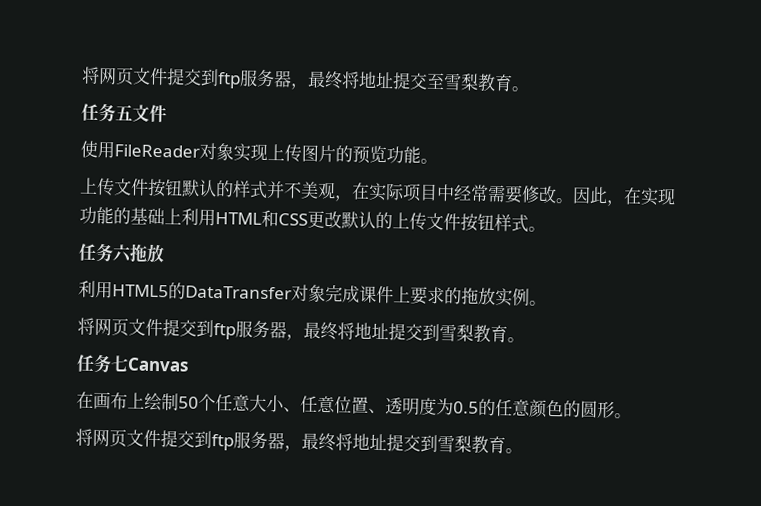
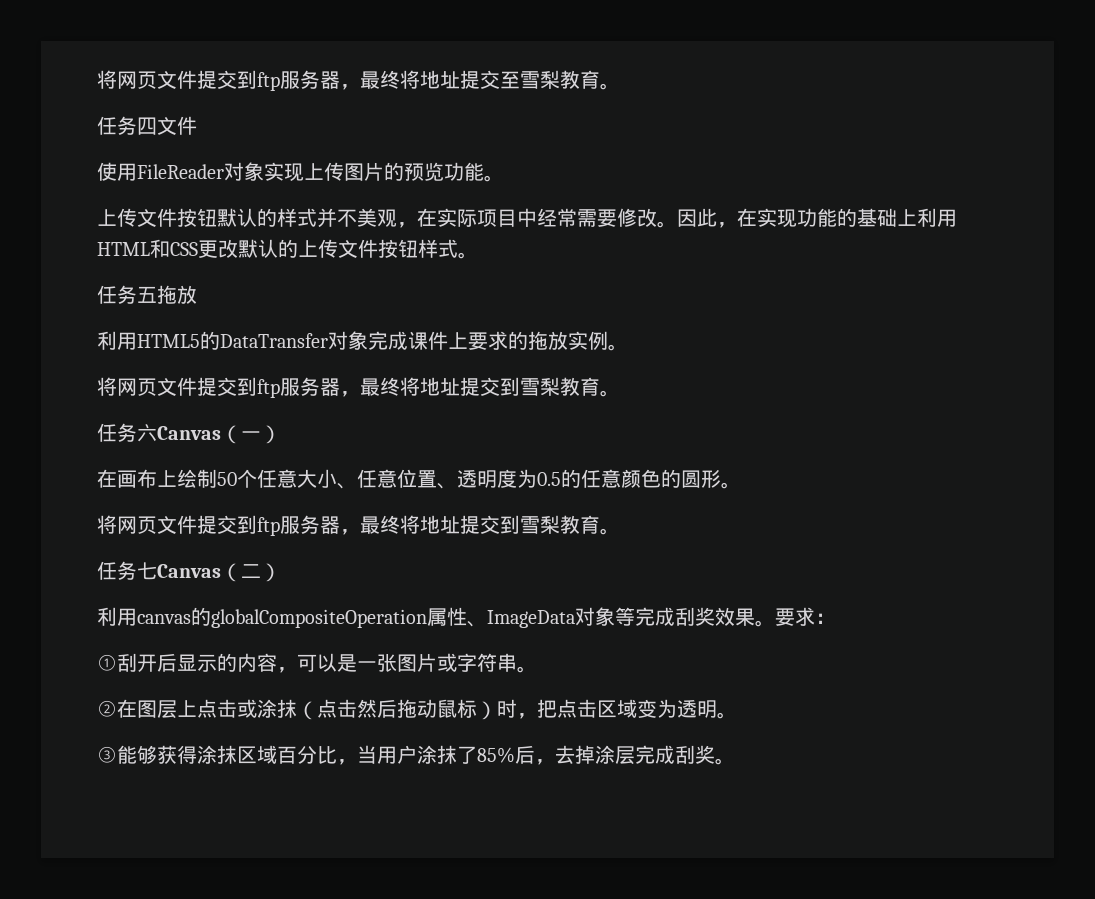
- 任务五文件
+ 任务四文件
- 任务六拖放
+ 任务五拖放
- 任务七Canvas
+ 任务六Canvas（一）
+ 任务七Canvas（二）
+ 利用canvas的globalCompositeOperation属性、ImageData对象等完成刮奖效果。要求：
+ ①刮开后显示的内容，可以是一张图片或字符串。
+ ②在图层上点击或涂抹（点击然后拖动鼠标）时，把点击区域变为透明。
+ ③能够获得涂抹区域百分比，当用户涂抹了85%后，去掉涂层完成刮奖。

